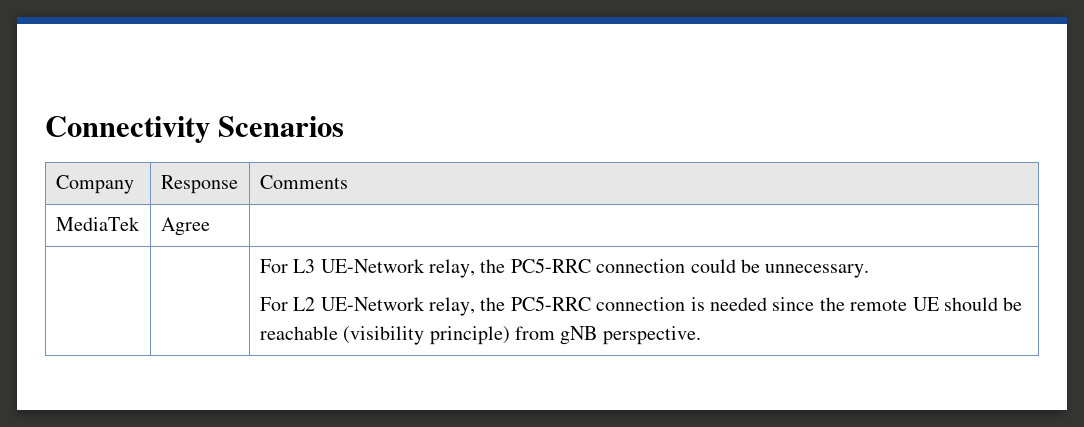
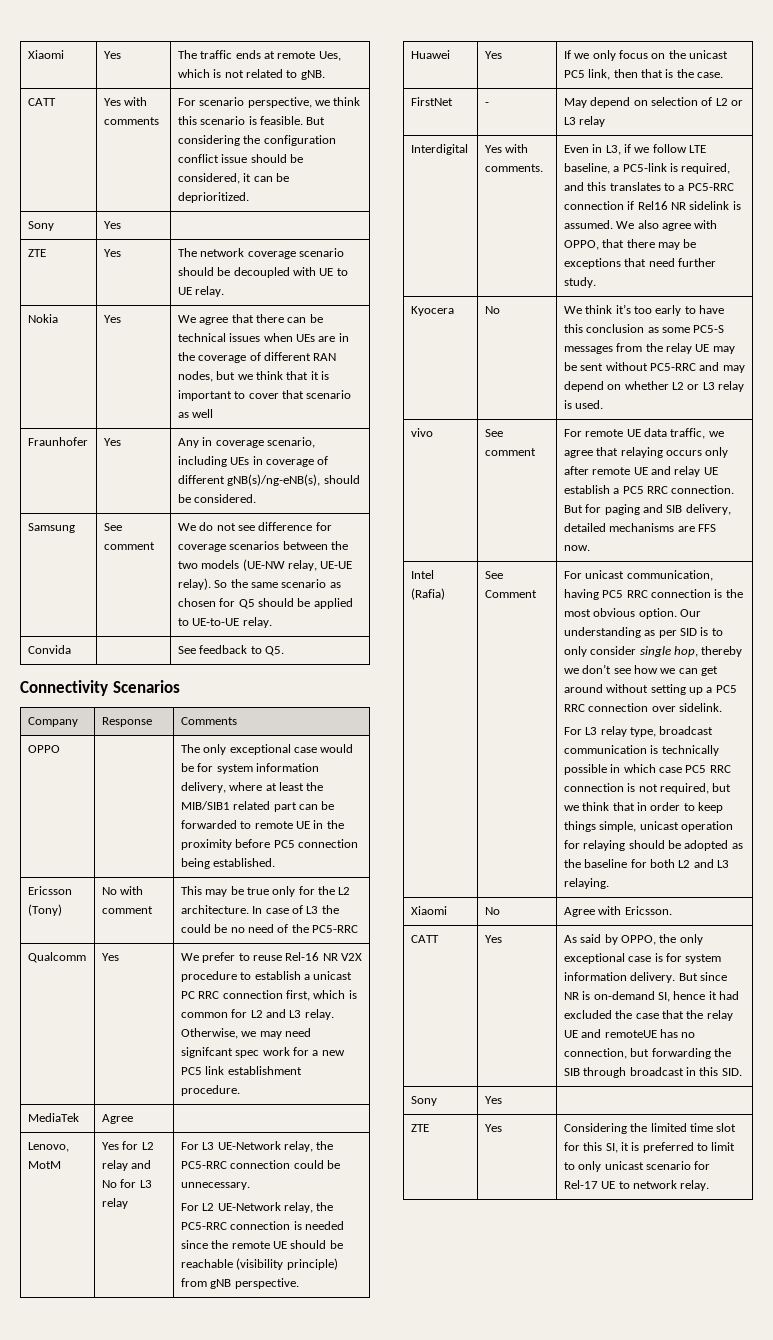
+ Xiaomi | Yes | The traffic ends at remote Ues, which is not related to gNB.
+ CATT | Yes with comments | For scenario perspective, we think this scenario is feasible. But considering the configuration conflict issue should be considered, it can be deprioritized.
+ Sony | Yes |
+ ZTE | Yes | The network coverage scenario should be decoupled with UE to UE relay.
+ Nokia | Yes | We agree that there can be technical issues when UEs are in the coverage of different RAN nodes, but we think that it is important to cover that scenario as well
+ Fraunhofer | Yes | Any in coverage scenario, including UEs in coverage of different gNB(s)/ng-eNB(s), should be considered.
+ Samsung | See comment | We do not see difference for coverage scenarios between the two models (UE-NW relay, UE-UE relay). So the same scenario as chosen for Q5 should be applied to UE-to-UE relay.
+ Convida | | See feedback to Q5.
+ OPPO | | The only exceptional case would be for system information delivery, where at least the MIB/SIB1 related part can be forwarded to remote UE in the proximity before PC5 connection being established.
+ Ericsson (Tony) | No with comment | This may be true only for the L2 architecture. In case of L3 the could be no need of the PC5-RRC
+ Qualcomm | Yes | We prefer to reuse Rel-16 NR V2X procedure to establish a unicast PC RRC connection first, which is common for L2 and L3 relay. Otherwise, we may need signifcant spec work for a new PC5 link establishment procedure.
  MediaTek | Agree |
- | | For L3 UE-Network relay, the PC5-RRC connection could be unnecessary.
+ Lenovo, MotM | Yes for L2 relay and No for L3 relay | For L3 UE-Network relay, the PC5-RRC connection could be unnecessary.
+ Huawei | Yes | If we only focus on the unicast PC5 link, then that is the case.
+ FirstNet | - | May depend on selection of L2 or L3 relay
+ Interdigital | Yes with comments. | Even in L3, if we follow LTE baseline, a PC5-link is required, and this translates to a PC5-RRC connection if Rel16 NR sidelink is assumed. We also agree with OPPO, that there may be exceptions that need further study.
+ Kyocera | No | We think it’s too early to have this conclusion as some PC5-S messages from the relay UE may be sent without PC5-RRC and may depend on whether L2 or L3 relay is used.
+ vivo | See comment | For remote UE data traffic, we agree that relaying occurs only after remote UE and relay UE establish a PC5 RRC connection. But for paging and SIB delivery, detailed mechanisms are FFS now.
+ Intel (Rafia) | See Comment | For unicast communication, having PC5 RRC connection is the most obvious option. Our understanding as per SID is to only consider single hop, thereby we don’t see how we can get around without setting up a PC5 RRC connection over sidelink.
+ For L3 relay type, broadcast communication is technically possible in which case PC5 RRC connection is not required, but we think that in order to keep things simple, unicast operation for relaying should be adopted as the baseline for both L2 and L3 relaying.
+ Xiaomi | No | Agree with Ericsson.
+ CATT | Yes | As said by OPPO, the only exceptional case is for system information delivery. But since NR is on-demand SI, hence it had excluded the case that the relay UE and remoteUE has no connection, but forwarding the SIB through broadcast in this SID.
+ Sony | Yes |
+ ZTE | Yes | Considering the limited time slot for this SI, it is preferred to limit to only unicast scenario for Rel-17 UE to network relay.

